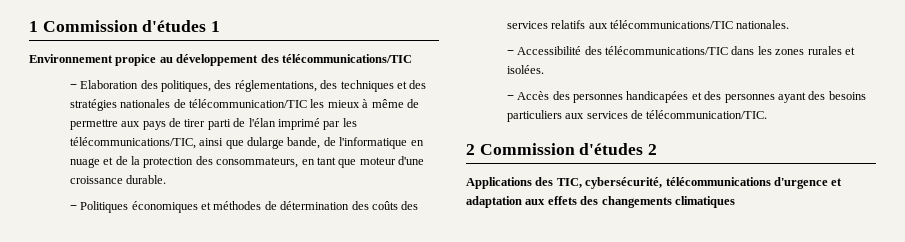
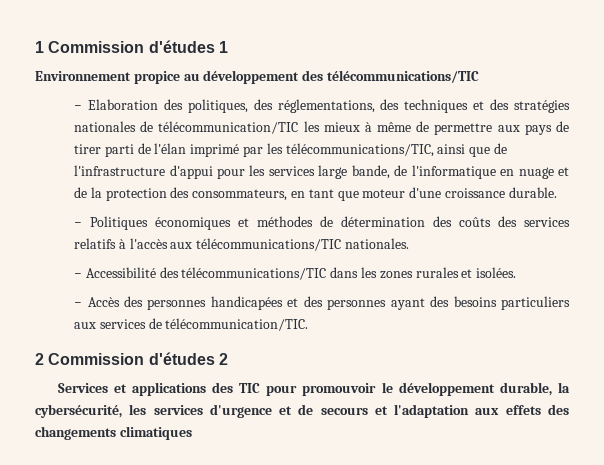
- − Elaboration des politiques, des réglementations, des techniques et des stratégies nationales de télécommunication/TIC les mieux à même de permettre aux pays de tirer parti de l'élan imprimé par les télécommunications/TIC, ainsi que dularge bande, de l'informatique en nuage et de la protection des consommateurs, en tant que moteur d'une croissance durable.
+ − Elaboration des politiques, des réglementations, des techniques et des stratégies nationales de télécommunication/TIC les mieux à même de permettre aux pays de tirer parti de l'élan imprimé par les télécommunications/TIC, ainsi que de l'infrastructure d'appui pour les services large bande, de l'informatique en nuage et de la protection des consommateurs, en tant que moteur d'une croissance durable.
- − Politiques économiques et méthodes de détermination des coûts des services relatifs aux télécommunications/TIC nationales.
+ − Politiques économiques et méthodes de détermination des coûts des services relatifs à l'accès aux télécommunications/TIC nationales.
- Applications des TIC, cybersécurité, télécommunications d'urgence et adaptation aux effets des changements climatiques
+ Services et applications des TIC pour promouvoir le développement durable, la cybersécurité, les services d'urgence et de secours et l'adaptation aux effets des changements climatiques

